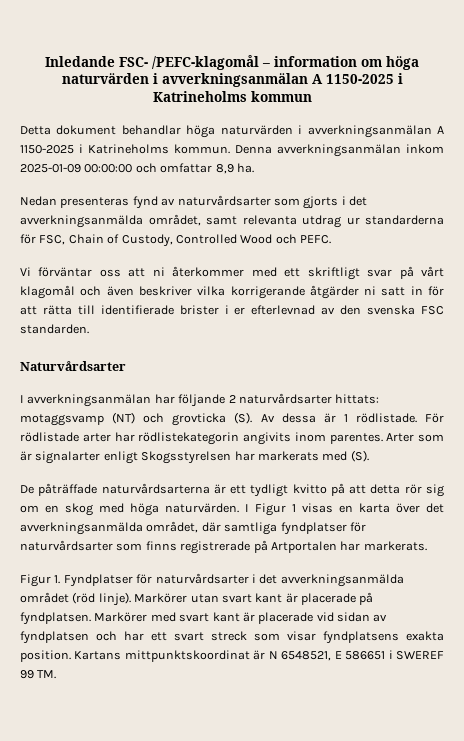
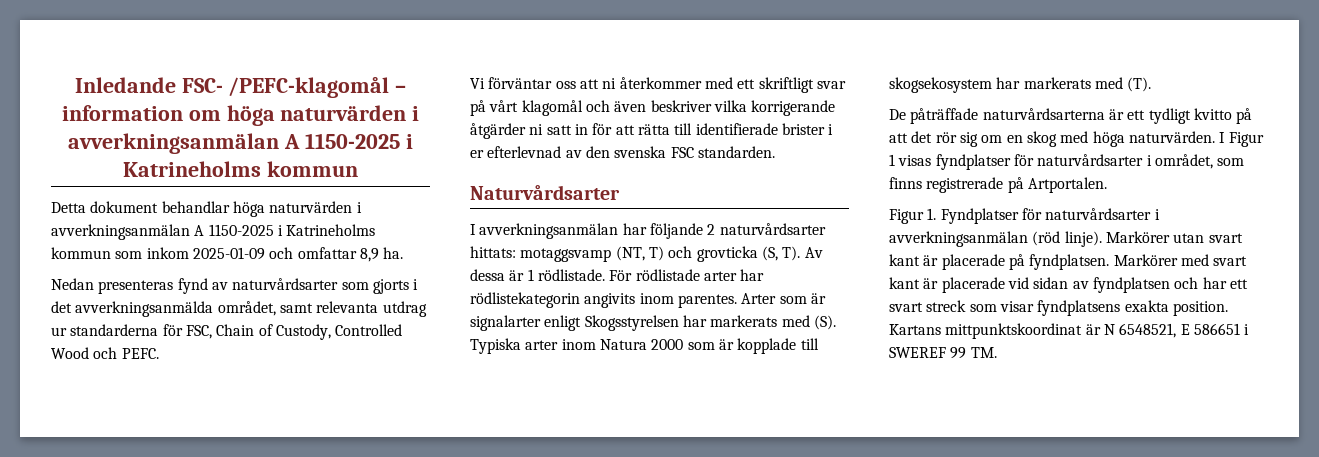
- Detta dokument behandlar höga naturvärden i avverkningsanmälan A 1150-2025 i Katrineholms kommun. Denna avverkningsanmälan inkom 2025-01-09 00:00:00 och omfattar 8,9 ha.
+ Detta dokument behandlar höga naturvärden i avverkningsanmälan A 1150-2025 i Katrineholms kommun som inkom 2025-01-09 och omfattar 8,9 ha.
- I avverkningsanmälan har följande 2 naturvårdsarter hittats: motaggsvamp (NT) och grovticka (S). Av dessa är 1 rödlistade.
+ I avverkningsanmälan har följande 2 naturvårdsarter hittats: motaggsvamp (NT, T) och grovticka (S, T). Av dessa är 1 rödlistade.
- Arter som är signalarter enligt Skogsstyrelsen har markerats med (S).
+ Arter som är signalarter enligt Skogsstyrelsen har markerats med (S). Typiska arter inom Natura 2000 som är kopplade till skogsekosystem har markerats med (T).
- De påträffade naturvårdsarterna är ett tydligt kvitto på att detta rör sig om en skog med höga naturvärden.
+ De påträffade naturvårdsarterna är ett tydligt kvitto på att det rör sig om en skog med höga naturvärden.
- I Figur 1 visas en karta över det avverkningsanmälda området, där samtliga fyndplatser för naturvårdsarter som finns registrerade på Artportalen har markerats.
+ I Figur 1 visas fyndplatser för naturvårdsarter i området, som finns registrerade på Artportalen.
- Figur 1. Fyndplatser för naturvårdsarter i det avverkningsanmälda området (röd linje).
+ Figur 1. Fyndplatser för naturvårdsarter i avverkningsanmälan (röd linje).

